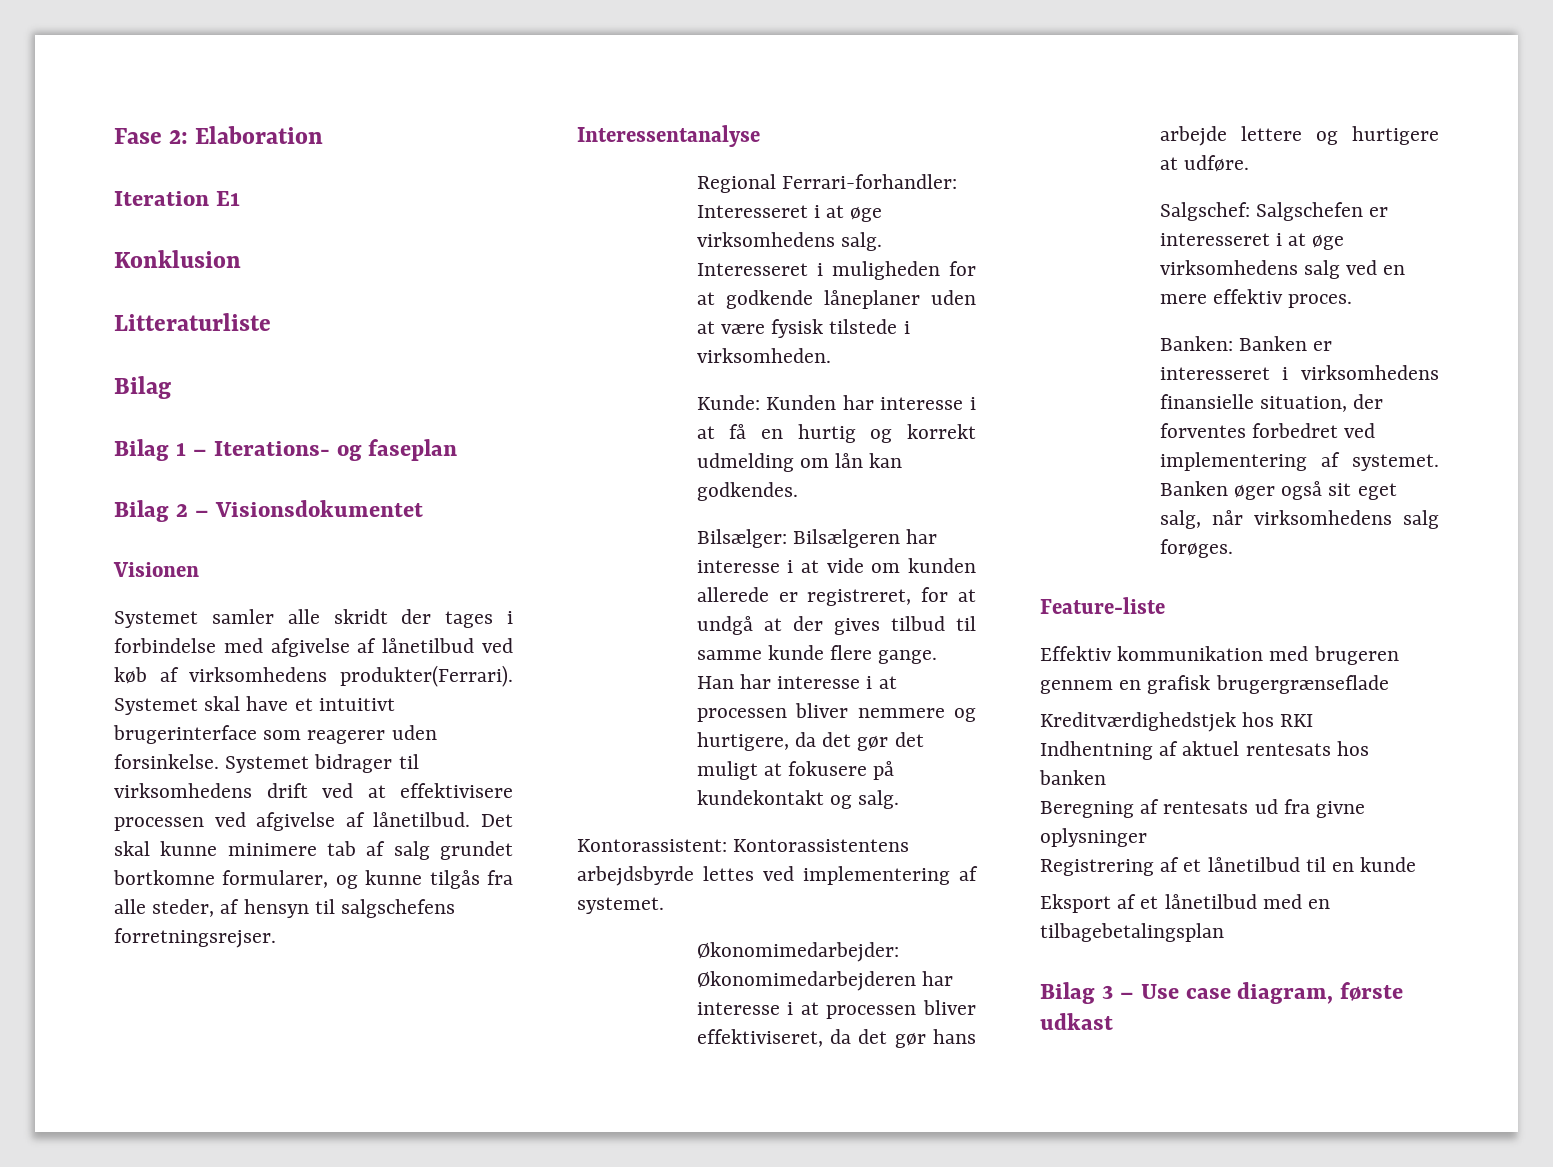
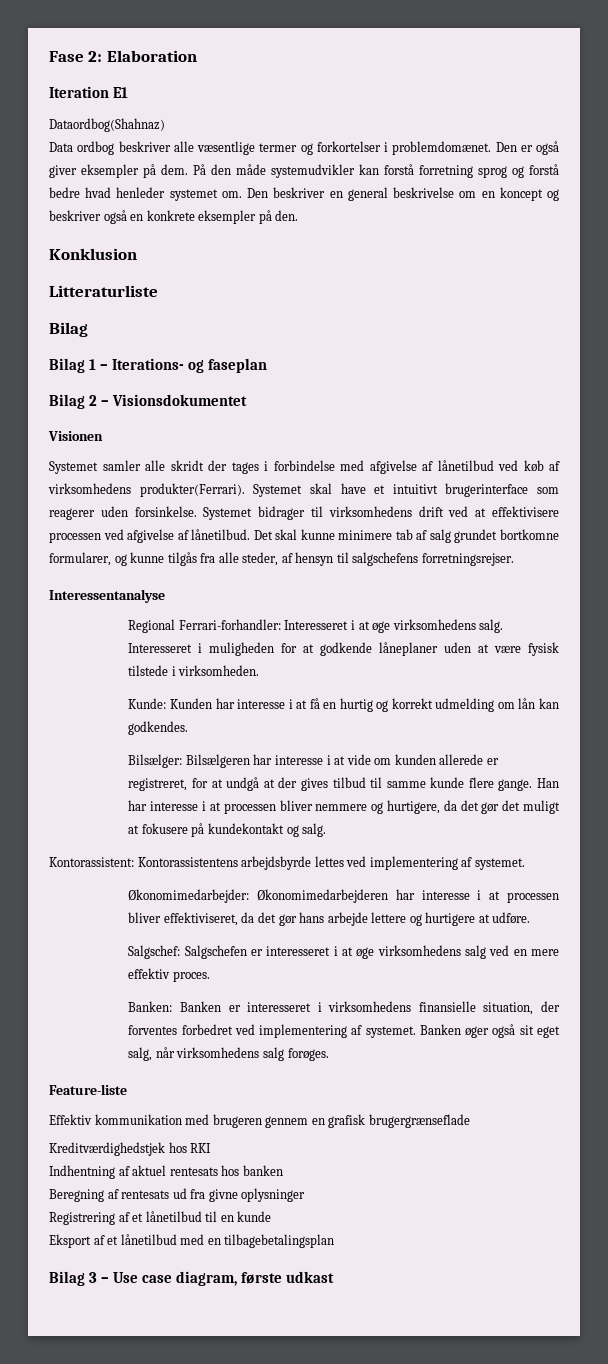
+ Dataordbog(Shahnaz)
+ Data ordbog beskriver alle væsentlige termer og forkortelser i problemdomænet. Den er også giver eksempler på dem. På den måde systemudvikler kan forstå forretning sprog og forstå bedre hvad henleder systemet om. Den beskriver en general beskrivelse om en koncept og beskriver også en konkrete eksempler på den.

